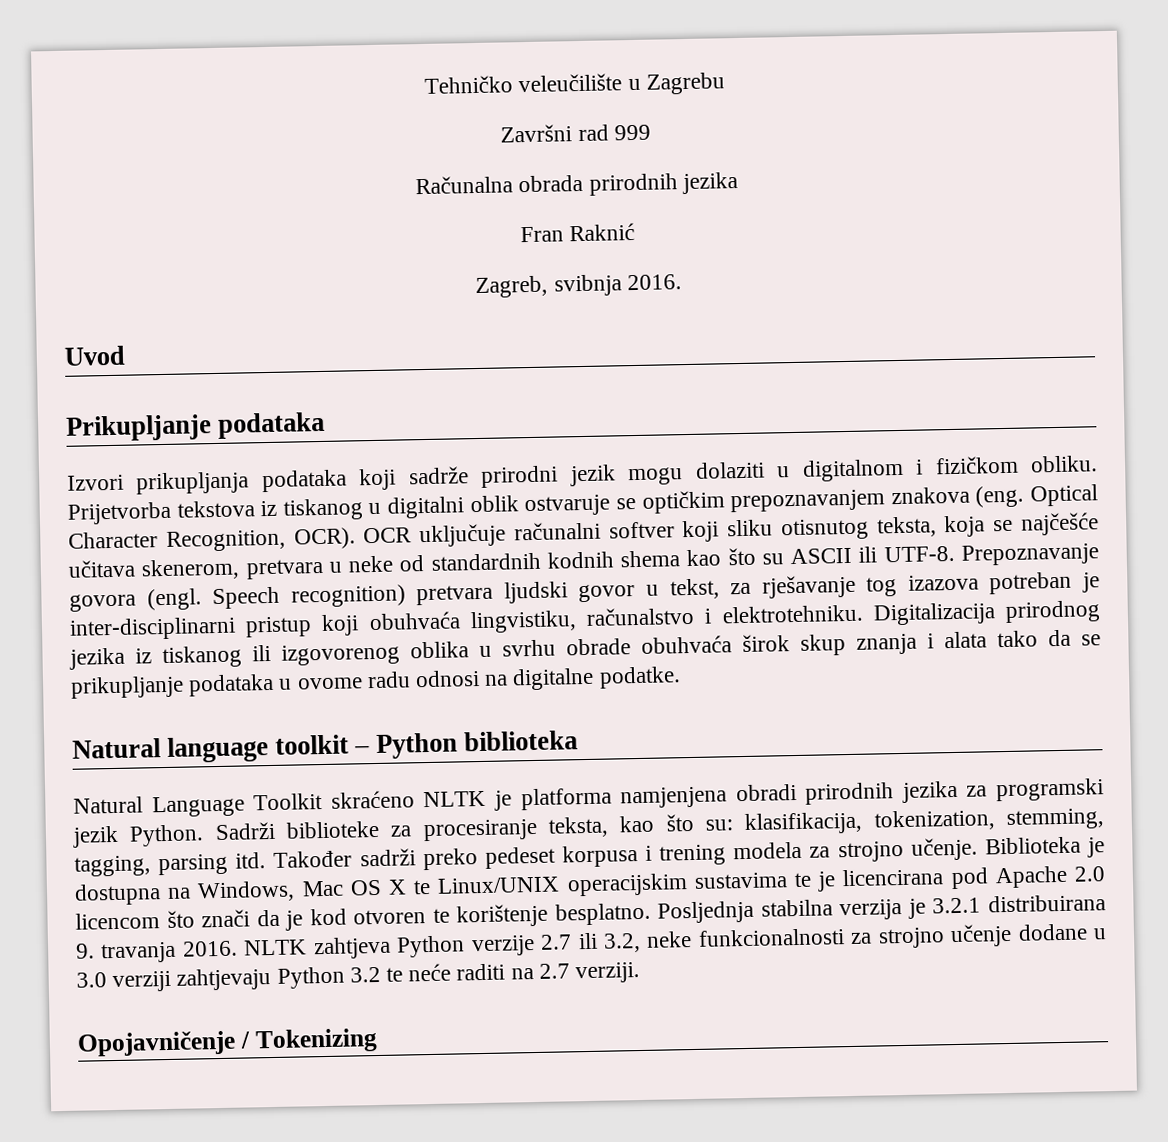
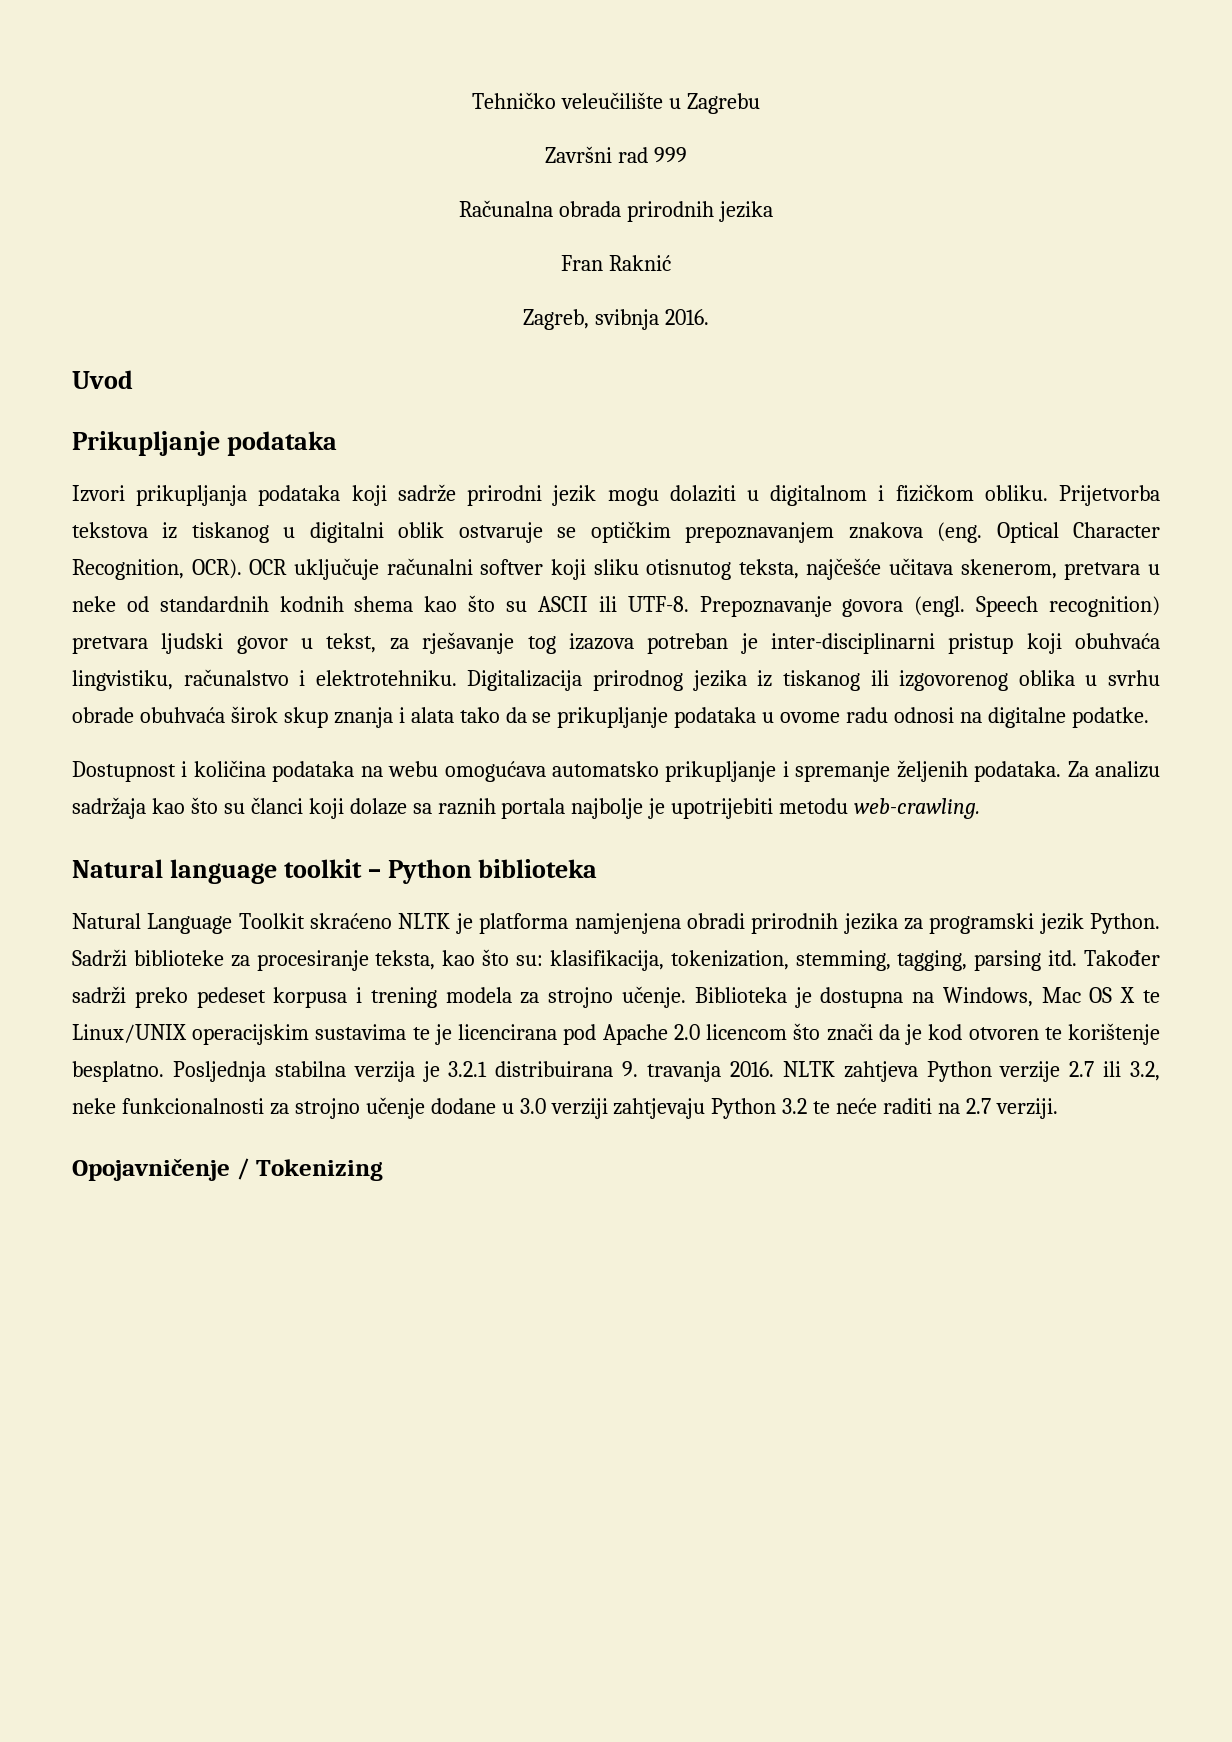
- OCR uključuje računalni softver koji sliku otisnutog teksta, koja se najčešće učitava skenerom, pretvara u neke od standardnih kodnih shema kao što su ASCII ili UTF-8.
+ OCR uključuje računalni softver koji sliku otisnutog teksta, najčešće učitava skenerom, pretvara u neke od standardnih kodnih shema kao što su ASCII ili UTF-8.
+ Dostupnost i količina podataka na webu omogućava automatsko prikupljanje i spremanje željenih podataka. Za analizu sadržaja kao što su članci koji dolaze sa raznih portala najbolje je upotrijebiti metodu web-crawling.

